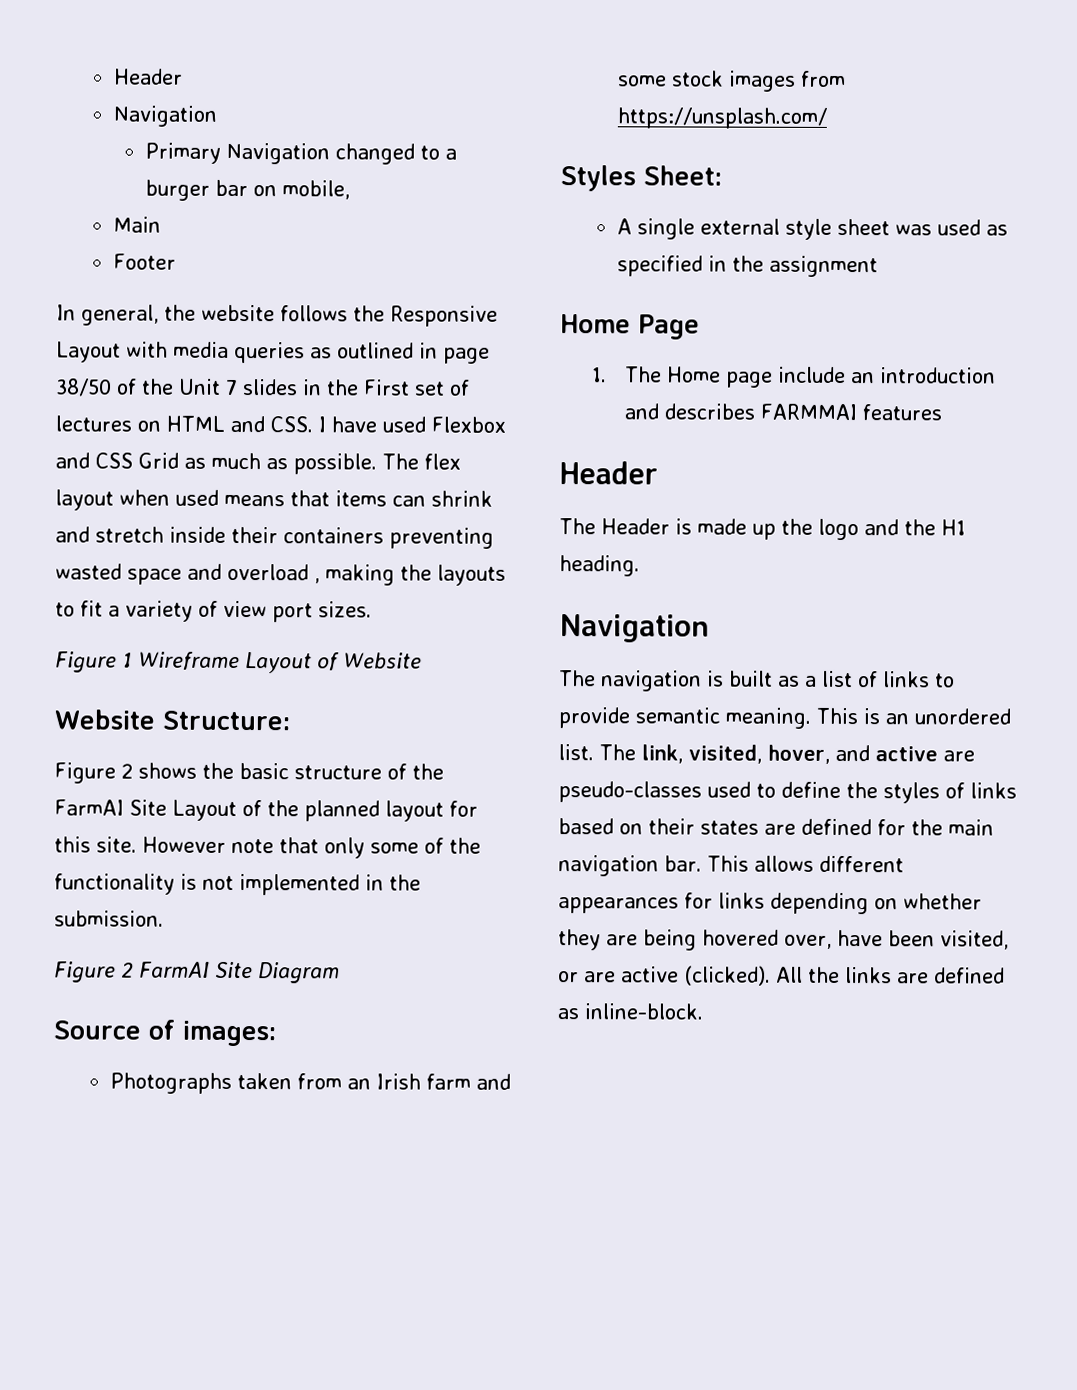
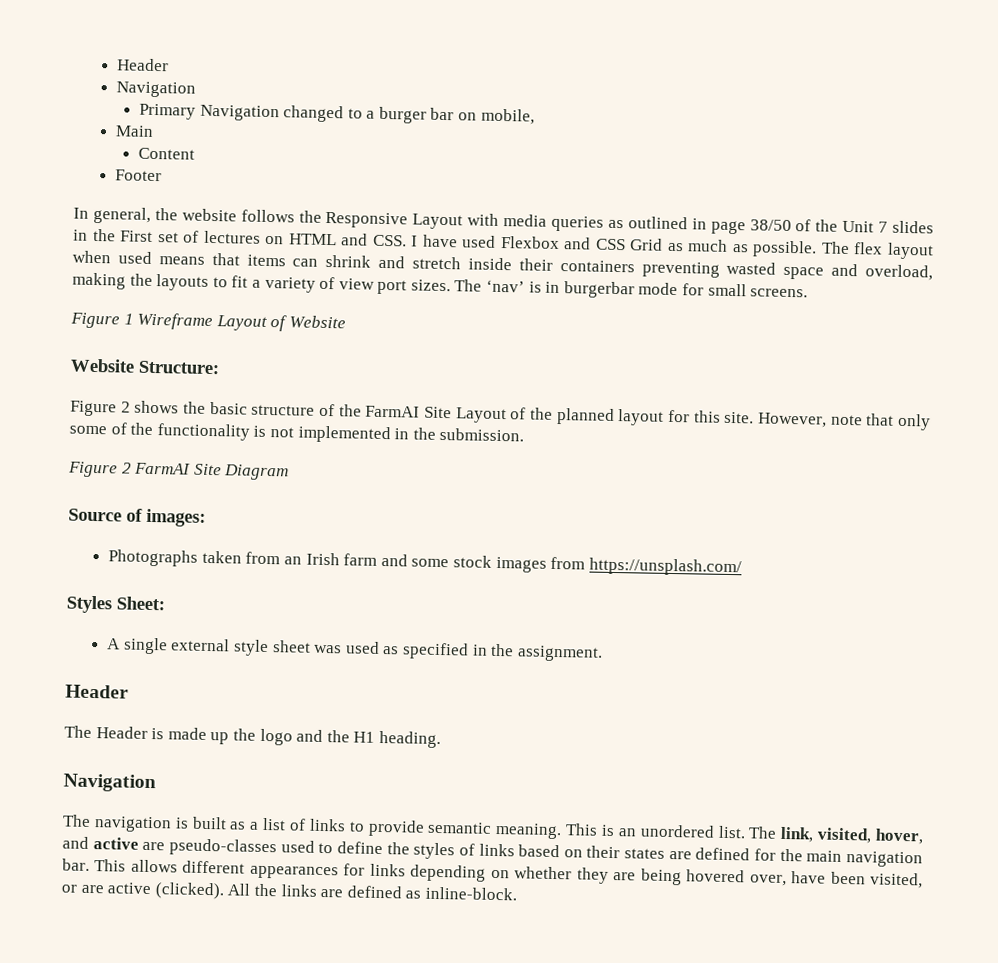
+ Content
- The flex layout when used means that items can shrink and stretch inside their containers preventing wasted space and overload , making the layouts to fit a variety of view port sizes.
+ The flex layout when used means that items can shrink and stretch inside their containers preventing wasted space and overload, making the layouts to fit a variety of view port sizes. The ‘nav’ is in burgerbar mode for small screens.
- However note that only some of the functionality is not implemented in the submission.
+ However, note that only some of the functionality is not implemented in the submission.
- A single external style sheet was used as specified in the assignment
- Home Page
- 1. The Home page include an introduction and describes FARMMAI features
+ A single external style sheet was used as specified in the assignment.

